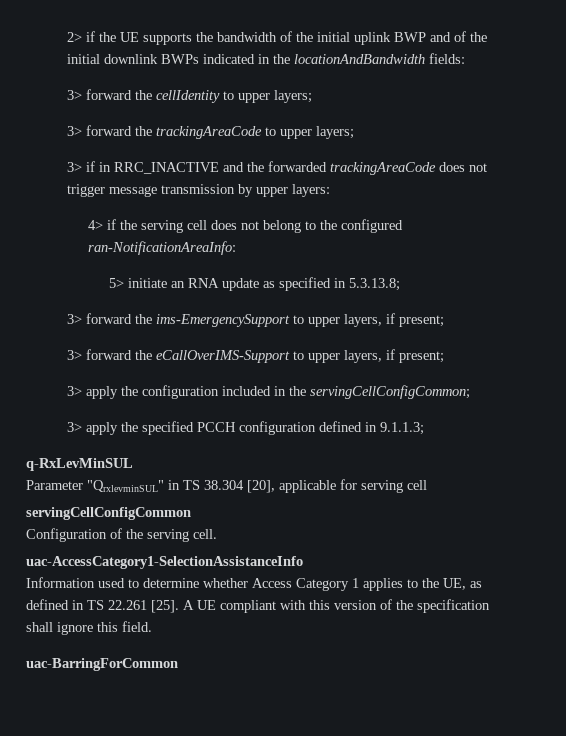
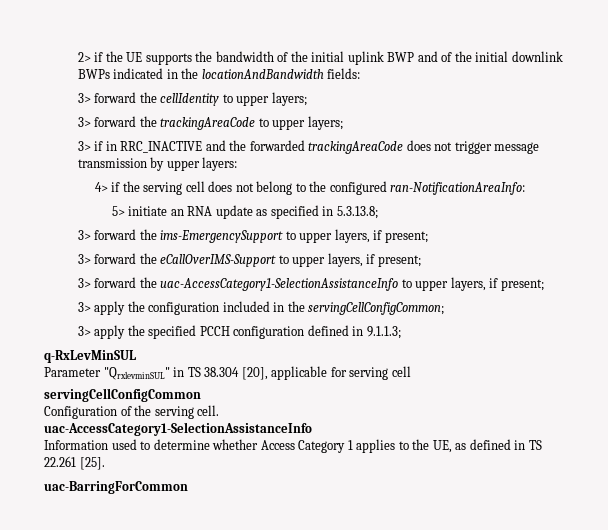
+ 3> forward the uac-AccessCategory1-SelectionAssistanceInfo to upper layers, if present;
- A UE compliant with this version of the specification shall ignore this field.

